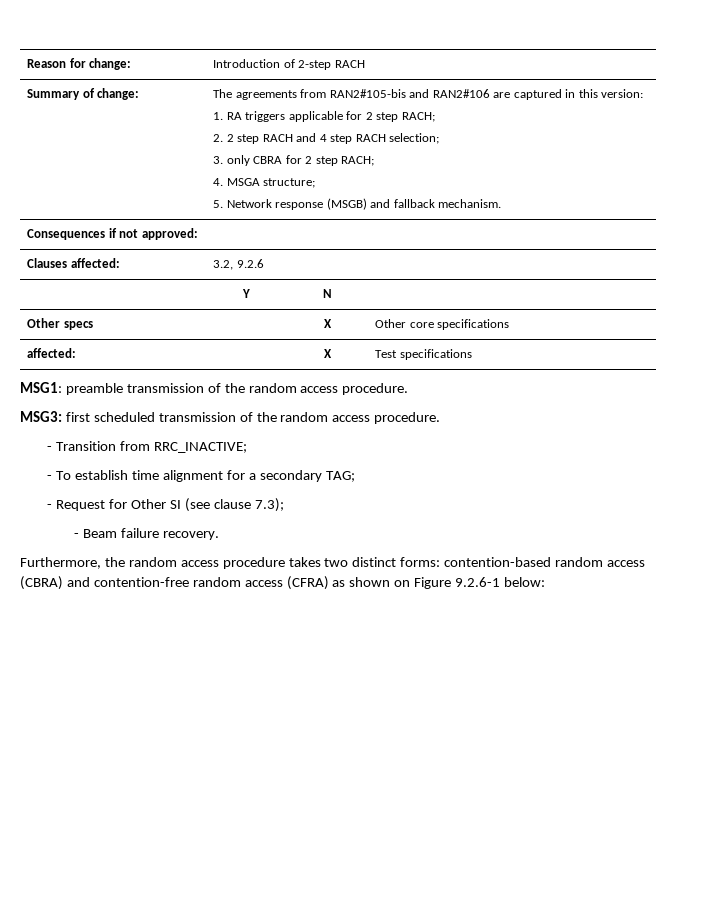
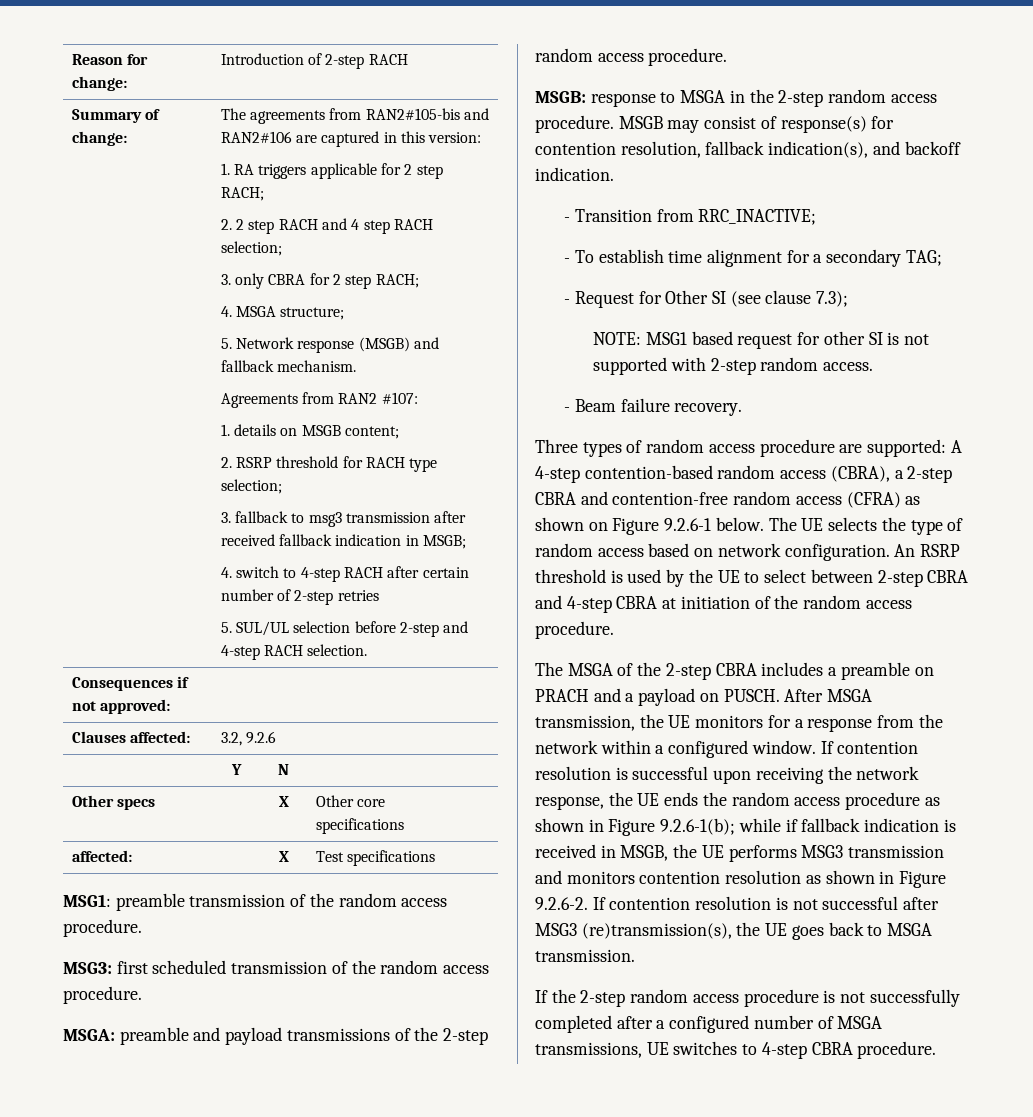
+ Agreements from RAN2 #107:
+ 1. details on MSGB content;
+ 2. RSRP threshold for RACH type selection;
+ 3. fallback to msg3 transmission after received fallback indication in MSGB;
+ 4. switch to 4-step RACH after certain number of 2-step retries
+ 5. SUL/UL selection before 2-step and 4-step RACH selection.
+ MSGA: preamble and payload transmissions of the 2-step random access procedure.
+ MSGB: response to MSGA in the 2-step random access procedure. MSGB may consist of response(s) for contention resolution, fallback indication(s), and backoff indication.
+ NOTE: MSG1 based request for other SI is not supported with 2-step random access.
  - Beam failure recovery.
- Furthermore, the random access procedure takes two distinct forms: contention-based random access (CBRA) and contention-free random access (CFRA) as shown on Figure 9.2.6-1 below:
+ Three types of random access procedure are supported: A 4-step contention-based random access (CBRA), a 2-step CBRA and contention-free random access (CFRA) as shown on Figure 9.2.6-1 below. The UE selects the type of random access based on network configuration. An RSRP threshold is used by the UE to select between 2-step CBRA and 4-step CBRA at initiation of the random access procedure.
+ The MSGA of the 2-step CBRA includes a preamble on PRACH and a payload on PUSCH. After MSGA transmission, the UE monitors for a response from the network within a configured window. If contention resolution is successful upon receiving the network response, the UE ends the random access procedure as shown in Figure 9.2.6-1(b); while if fallback indication is received in MSGB, the UE performs MSG3 transmission and monitors contention resolution as shown in Figure 9.2.6-2. If contention resolution is not successful after MSG3 (re)transmission(s), the UE goes back to MSGA transmission.
+ If the 2-step random access procedure is not successfully completed after a configured number of MSGA transmissions, UE switches to 4-step CBRA procedure.

